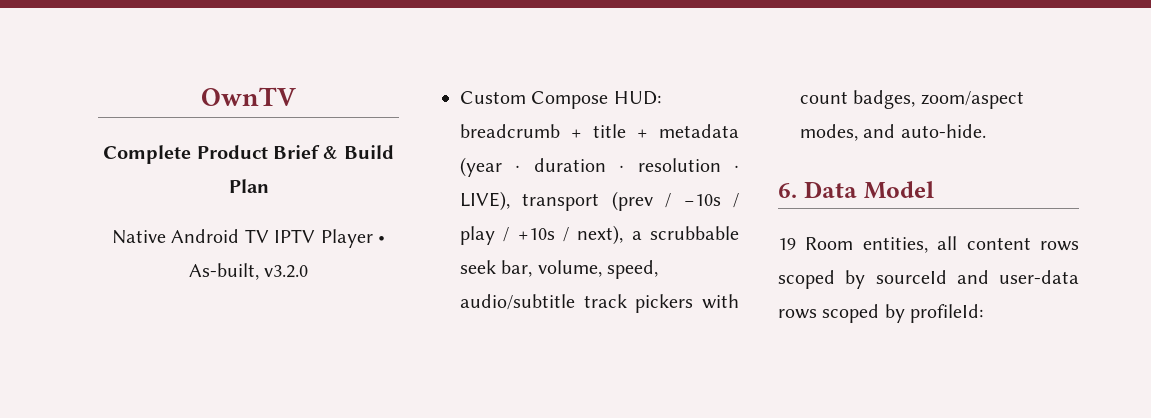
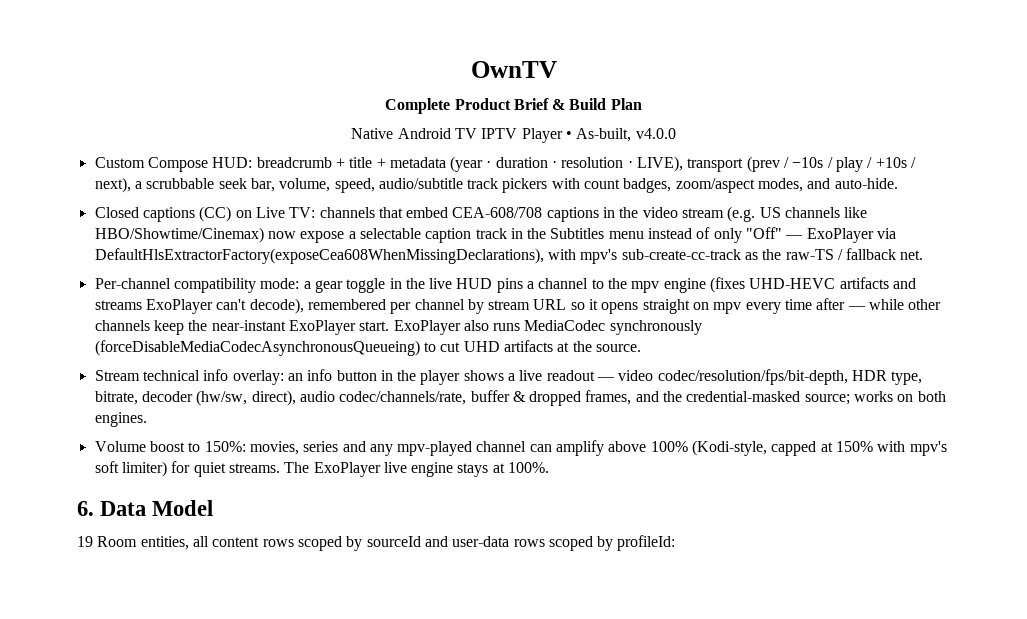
- Native Android TV IPTV Player • As-built, v3.2.0
+ Native Android TV IPTV Player • As-built, v4.0.0
+ Closed captions (CC) on Live TV: channels that embed CEA-608/708 captions in the video stream (e.g. US channels like HBO/Showtime/Cinemax) now expose a selectable caption track in the Subtitles menu instead of only "Off" — ExoPlayer via DefaultHlsExtractorFactory(exposeCea608WhenMissingDeclarations), with mpv's sub-create-cc-track as the raw-TS / fallback net.
+ Per-channel compatibility mode: a gear toggle in the live HUD pins a channel to the mpv engine (fixes UHD-HEVC artifacts and streams ExoPlayer can't decode), remembered per channel by stream URL so it opens straight on mpv every time after — while other channels keep the near-instant ExoPlayer start. ExoPlayer also runs MediaCodec synchronously (forceDisableMediaCodecAsynchronousQueueing) to cut UHD artifacts at the source.
+ Stream technical info overlay: an info button in the player shows a live readout — video codec/resolution/fps/bit-depth, HDR type, bitrate, decoder (hw/sw, direct), audio codec/channels/rate, buffer & dropped frames, and the credential-masked source; works on both engines.
+ Volume boost to 150%: movies, series and any mpv-played channel can amplify above 100% (Kodi-style, capped at 150% with mpv's soft limiter) for quiet streams. The ExoPlayer live engine stays at 100%.

